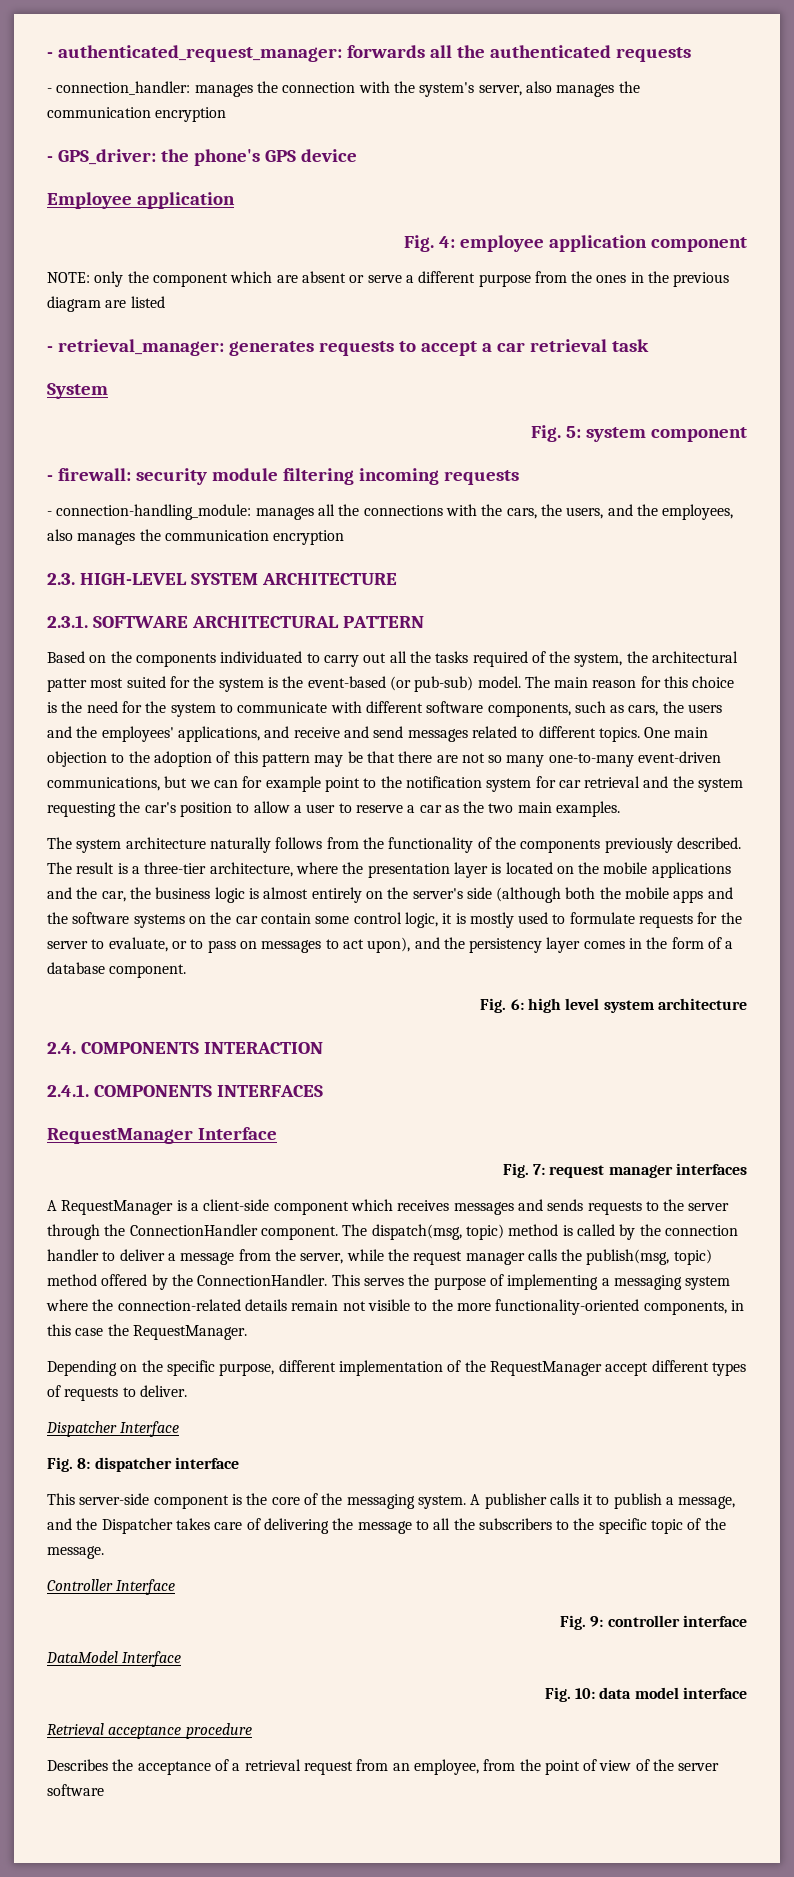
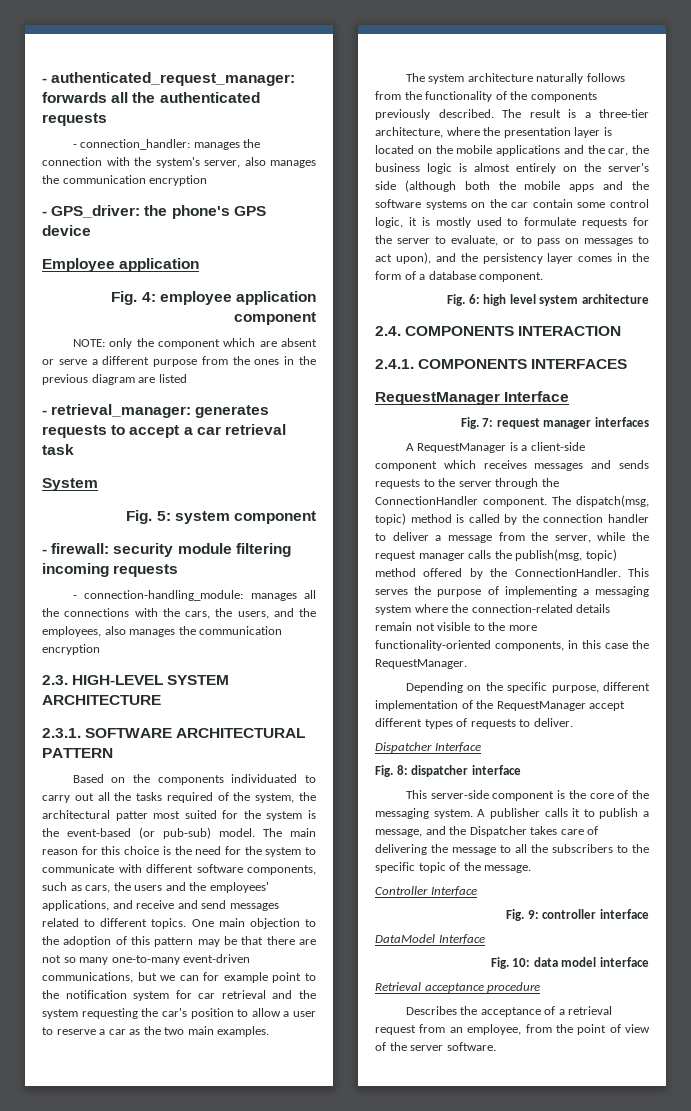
- Describes the acceptance of a retrieval request from an employee, from the point of view of the server software
+ Describes the acceptance of a retrieval request from an employee, from the point of view of the server software.

